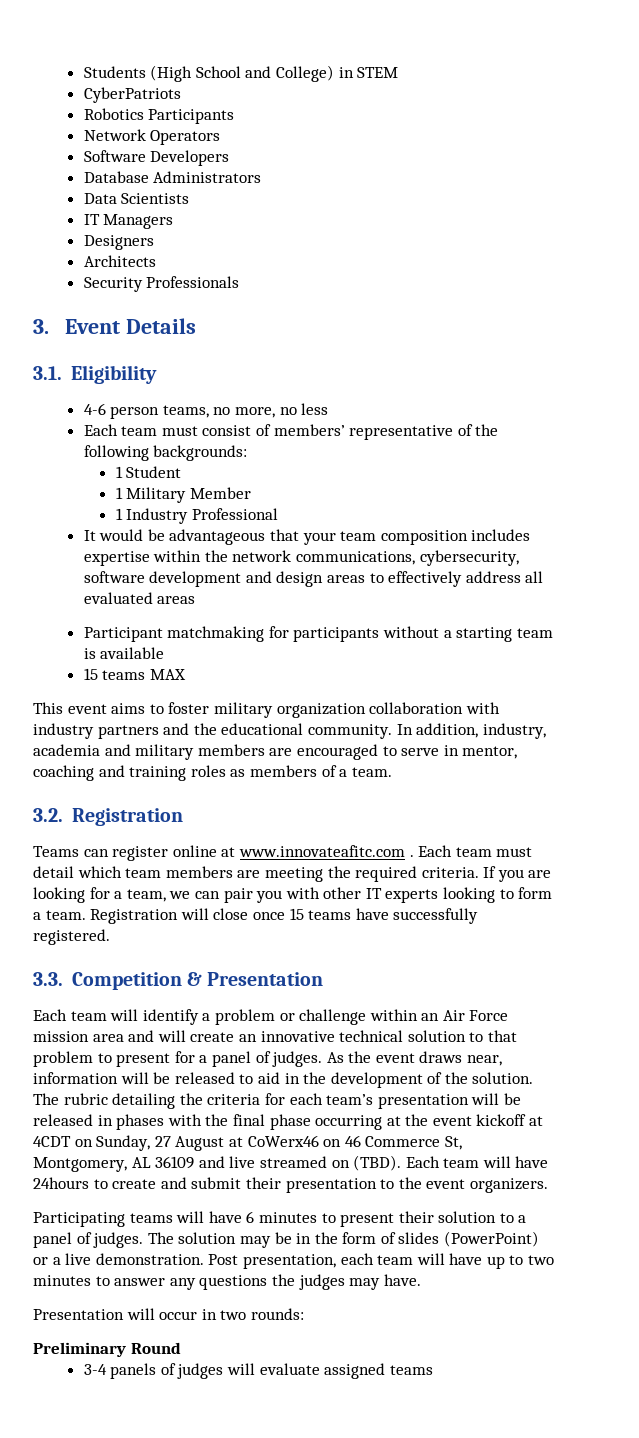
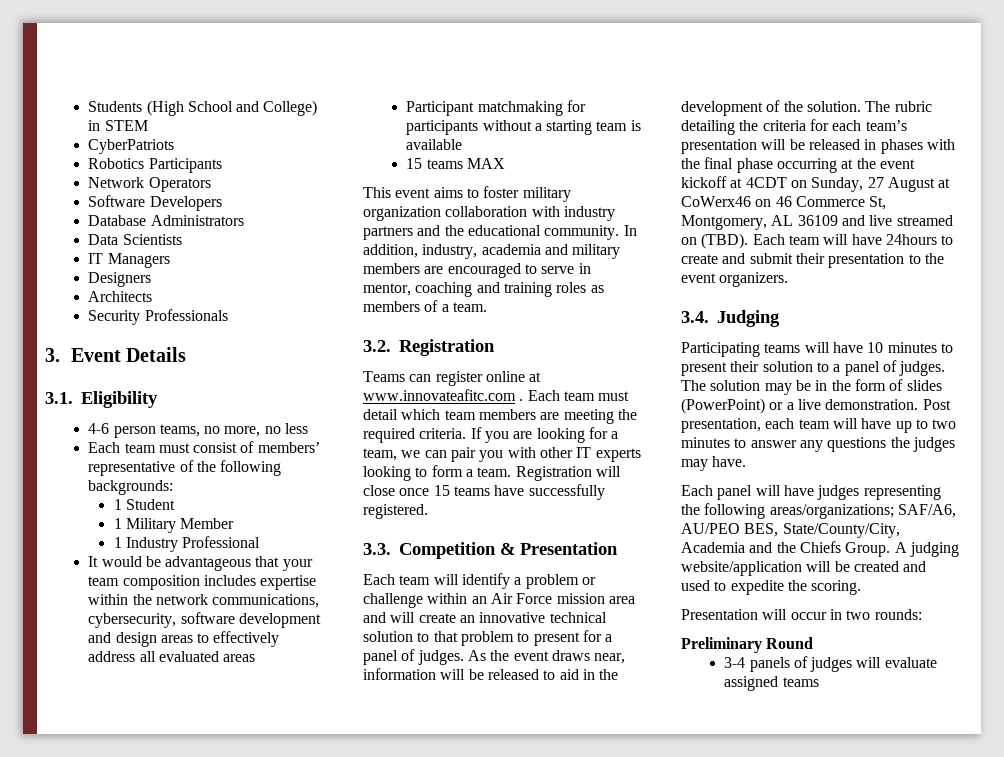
+ 3.4. Judging
- Participating teams will have 6 minutes to present their solution to a panel of judges.
+ Participating teams will have 10 minutes to present their solution to a panel of judges.
+ Each panel will have judges representing the following areas/organizations; SAF/A6, AU/PEO BES, State/County/City, Academia and the Chiefs Group. A judging website/application will be created and used to expedite the scoring.

